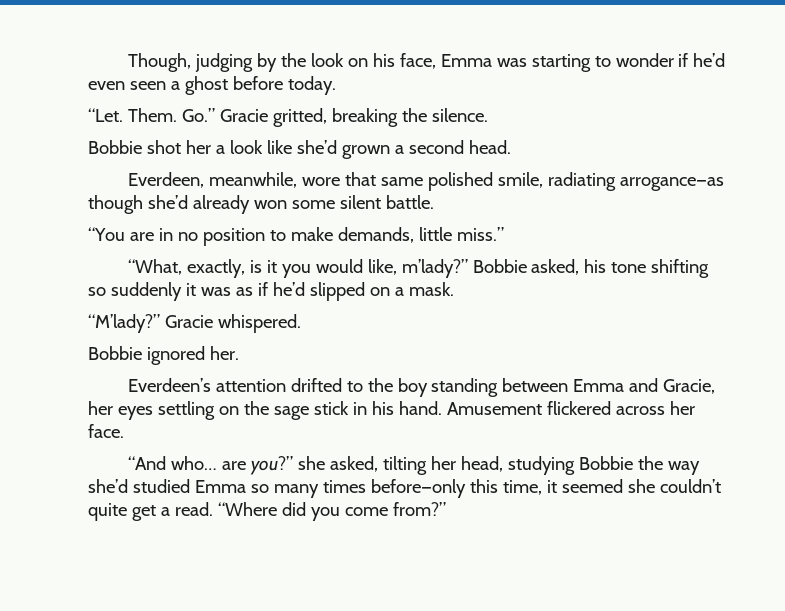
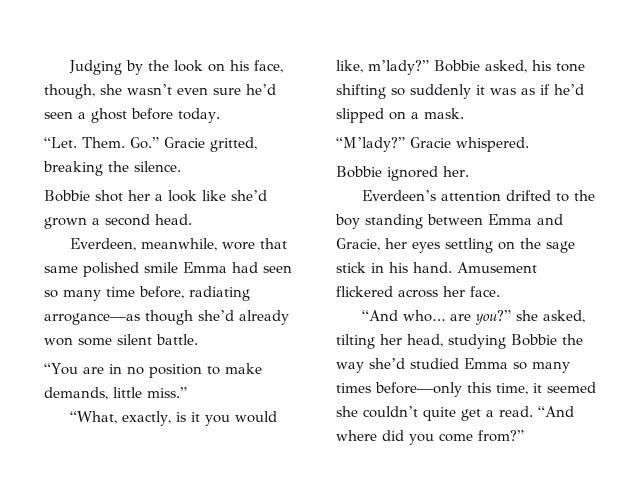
- Though, judging by the look on his face, Emma was starting to wonder if he’d even seen a ghost before today.
+ Judging by the look on his face, though, she wasn’t even sure he’d seen a ghost before today.
- Everdeen, meanwhile, wore that same polished smile, radiating arrogance—as though she’d already won some silent battle.
+ Everdeen, meanwhile, wore that same polished smile Emma had seen so many time before, radiating arrogance—as though she’d already won some silent battle.
- “Where did you come from?”
+ “And where did you come from?”

